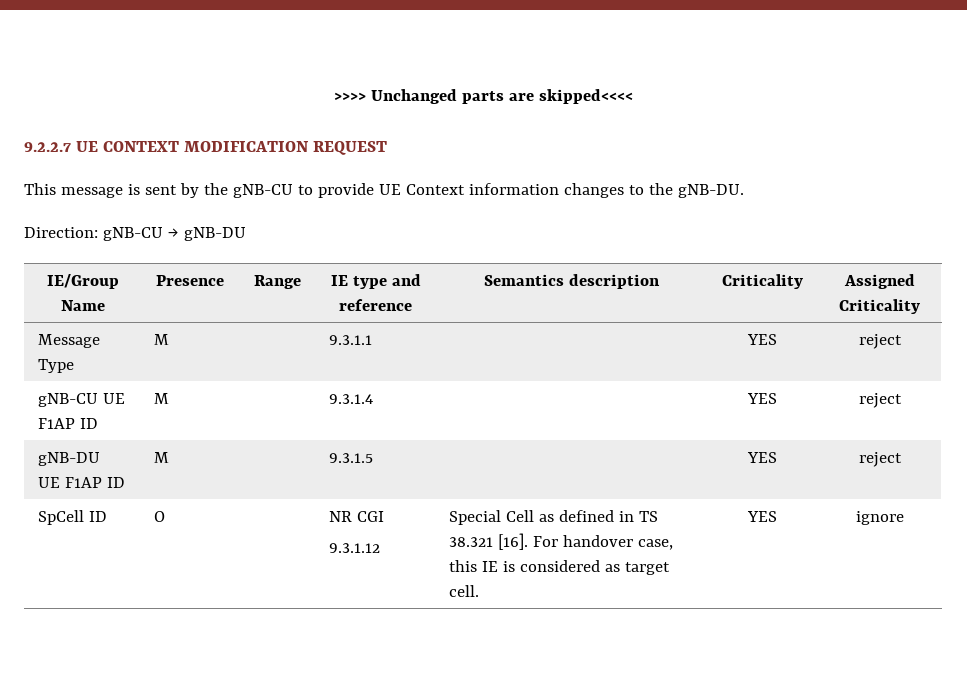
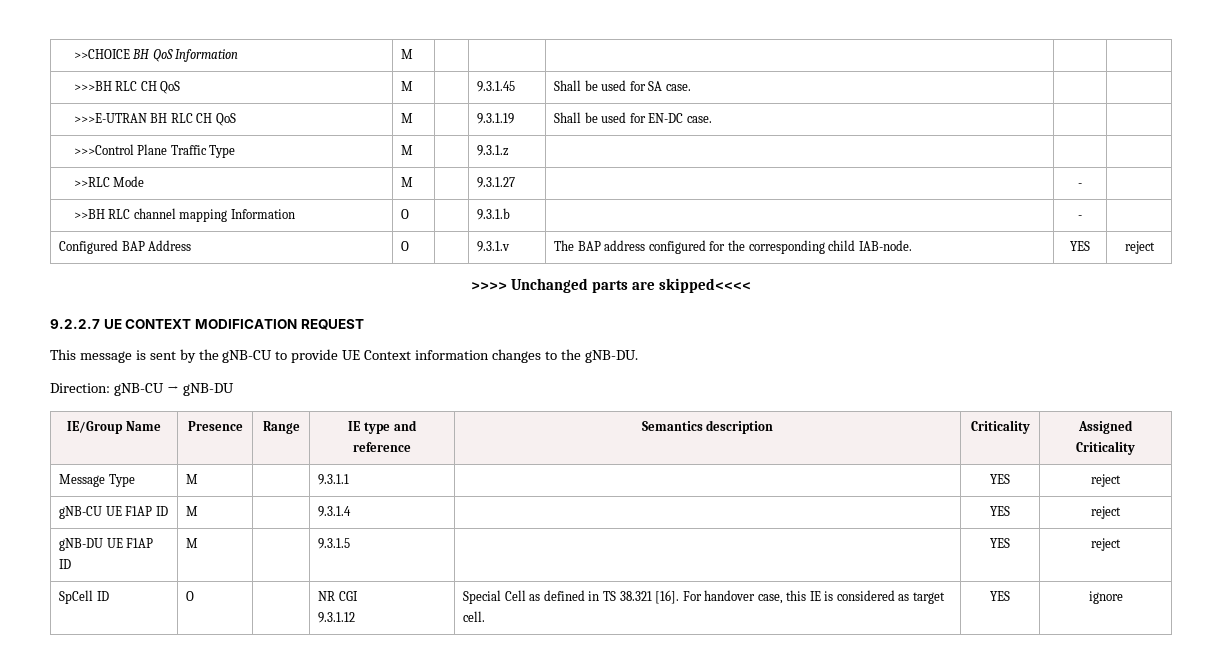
+ >>CHOICE BH QoS Information | M | | | | |
+ >>>BH RLC CH QoS | M | | 9.3.1.45 | Shall be used for SA case. | |
+ >>>E-UTRAN BH RLC CH QoS | M | | 9.3.1.19 | Shall be used for EN-DC case. | |
+ >>>Control Plane Traffic Type | M | | 9.3.1.z | | |
+ >>RLC Mode | M | | 9.3.1.27 | | - |
+ >>BH RLC channel mapping Information | O | | 9.3.1.b | | - |
+ Configured BAP Address | O | | 9.3.1.v | The BAP address configured for the corresponding child IAB-node. | YES | reject

